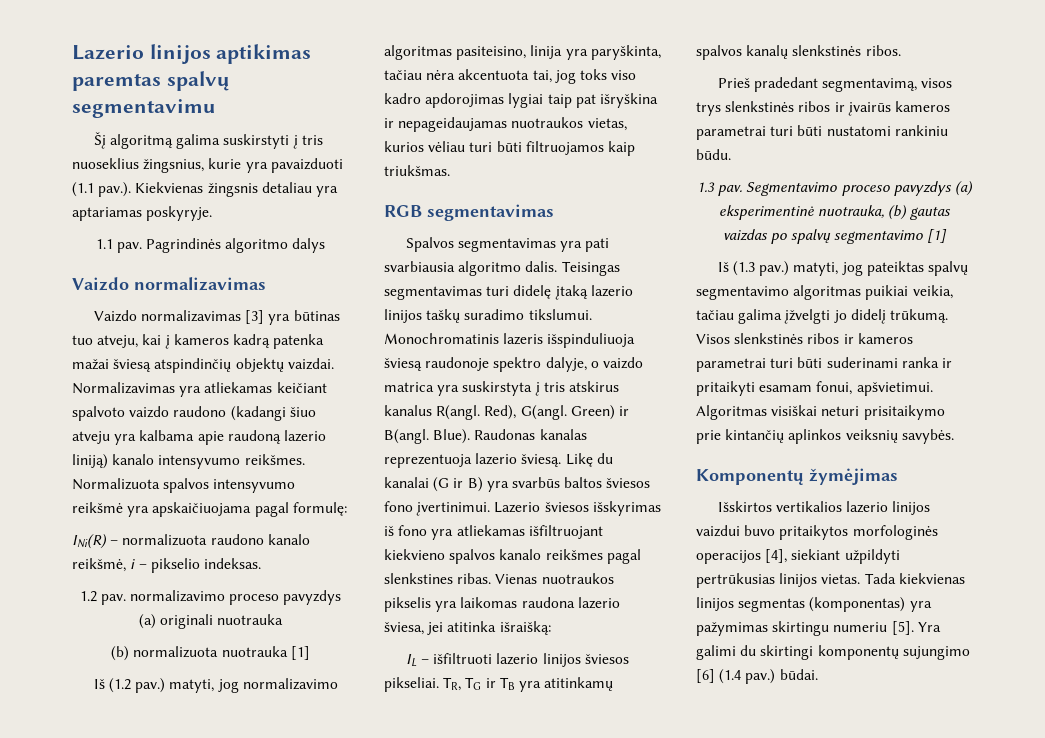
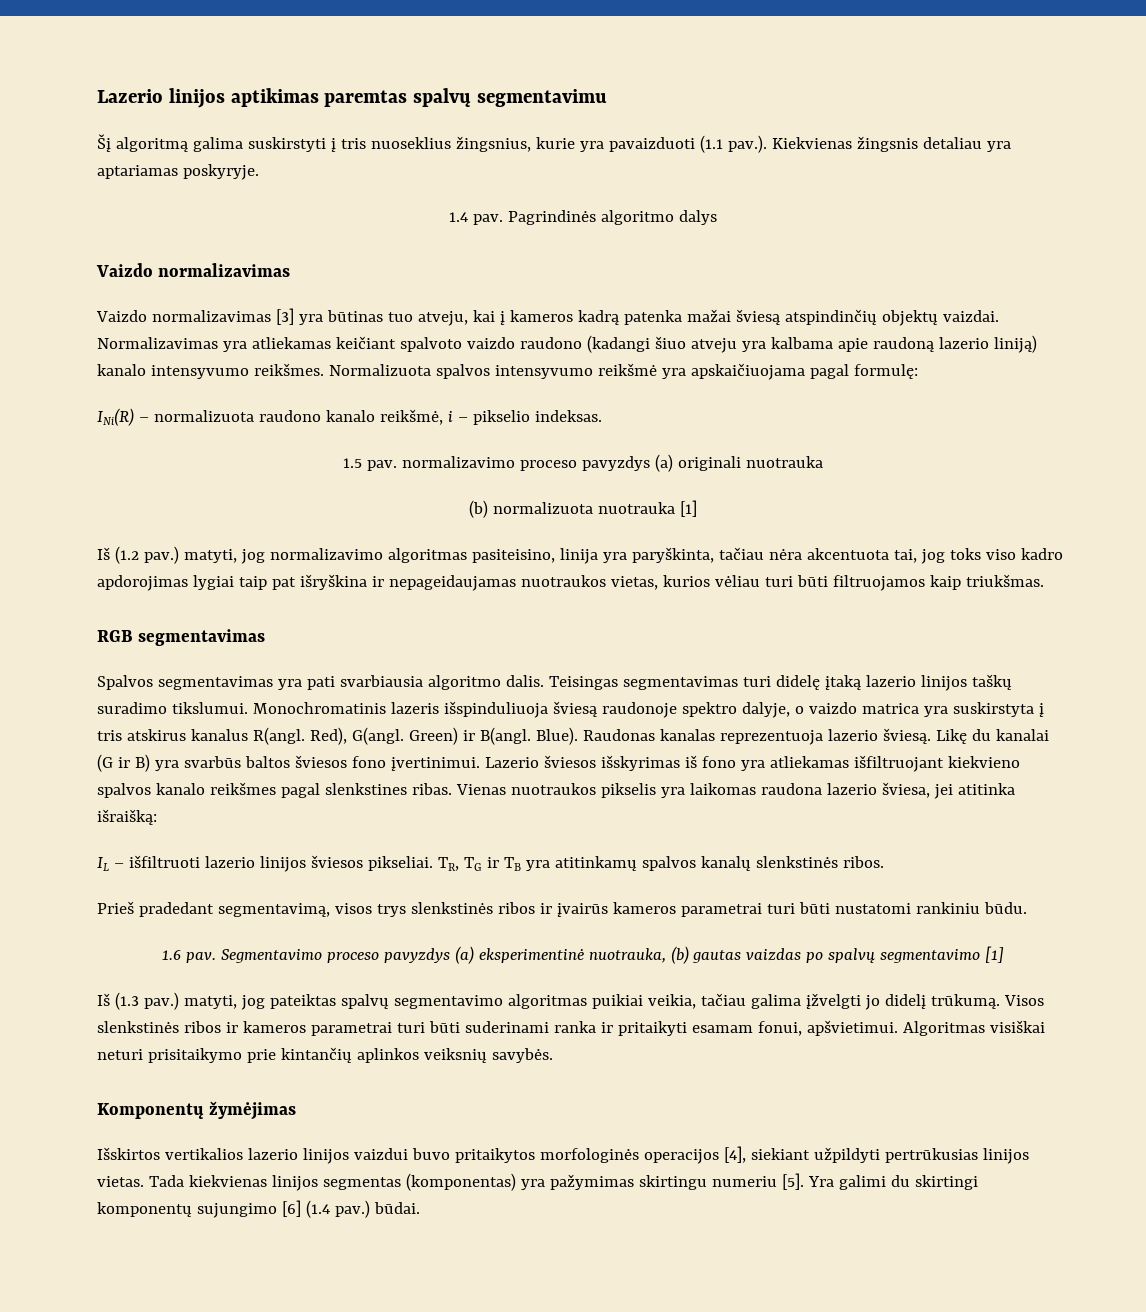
- 1.1 pav.
+ 1.4 pav.
- 1.2 pav. normalizavimo proceso pavyzdys (a) originali nuotrauka
+ 1.5 pav. normalizavimo proceso pavyzdys (a) originali nuotrauka
- 1.3 pav.
+ 1.6 pav.

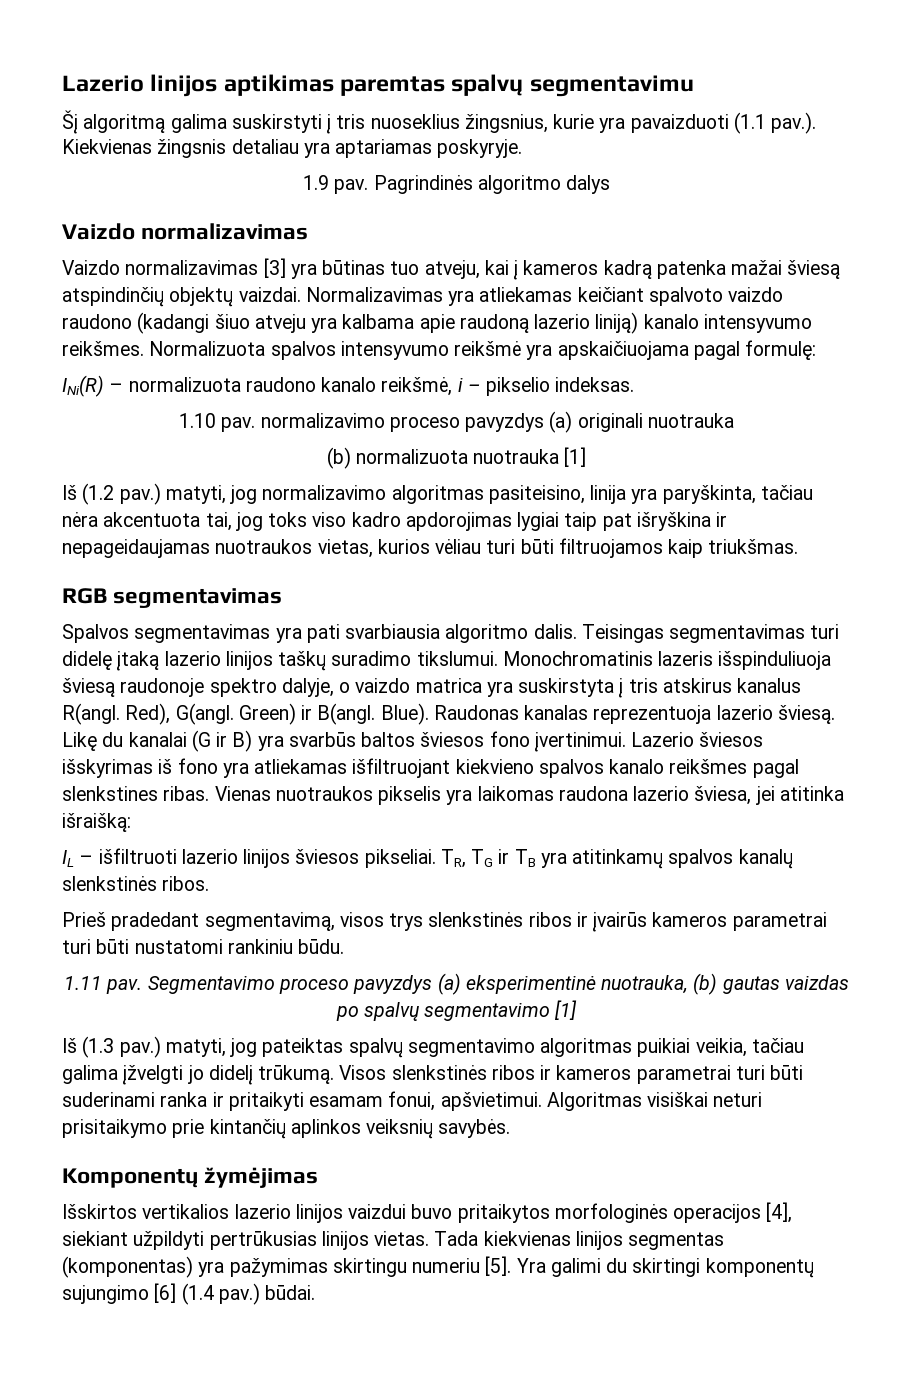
- 1.4 pav.
+ 1.9 pav.
- 1.5 pav. normalizavimo proceso pavyzdys (a) originali nuotrauka
+ 1.10 pav. normalizavimo proceso pavyzdys (a) originali nuotrauka
- 1.6 pav.
+ 1.11 pav.

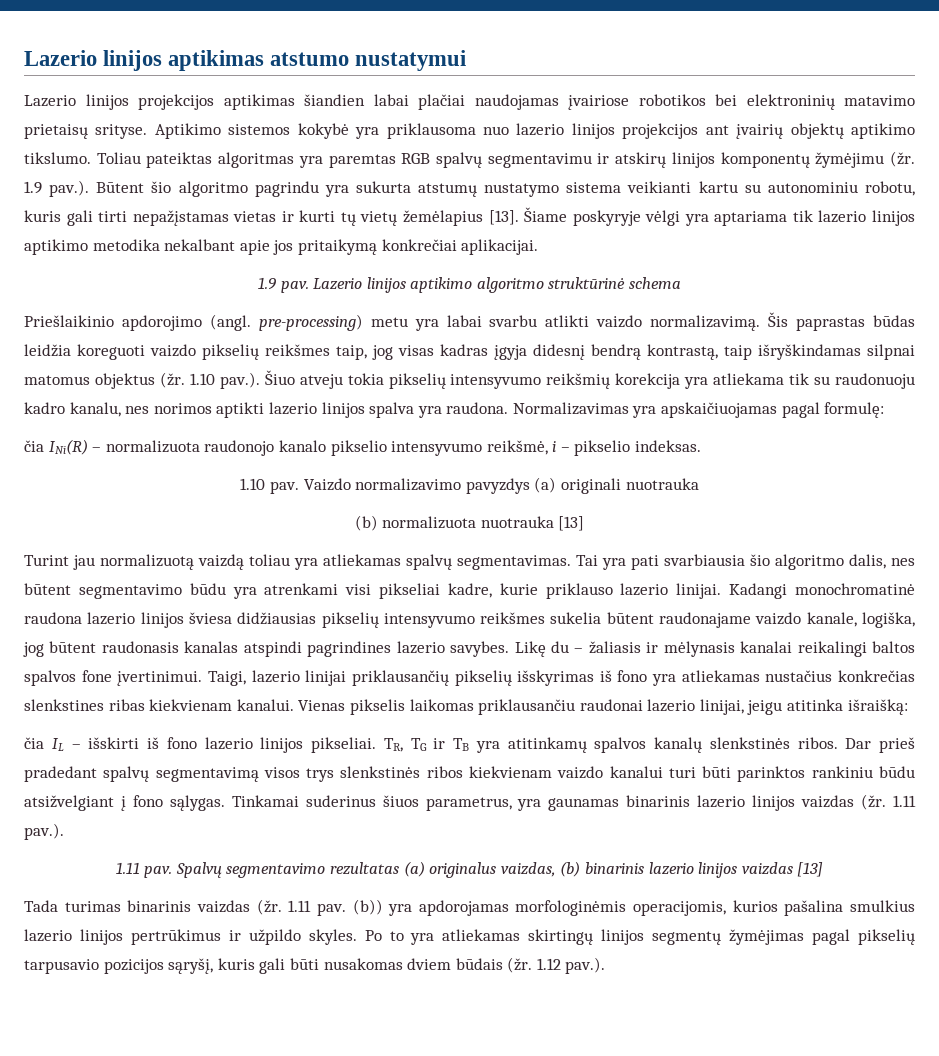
- Lazerio linijos aptikimas paremtas spalvų segmentavimu
- Šį algoritmą galima suskirstyti į tris nuoseklius žingsnius, kurie yra pavaizduoti (1.1 pav.). Kiekvienas žingsnis detaliau yra aptariamas poskyryje.
- 1.9 pav. Pagrindinės algoritmo dalys
- Vaizdo normalizavimas
- Vaizdo normalizavimas [3] yra būtinas tuo atveju, kai į kameros kadrą patenka mažai šviesą atspindinčių objektų vaizdai. Normalizavimas yra atliekamas keičiant spalvoto vaizdo raudono (kadangi šiuo atveju yra kalbama apie raudoną lazerio liniją) kanalo intensyvumo reikšmes. Normalizuota spalvos intensyvumo reikšmė yra apskaičiuojama pagal formulę:
+ Lazerio linijos aptikimas atstumo nustatymui
+ Lazerio linijos projekcijos aptikimas šiandien labai plačiai naudojamas įvairiose robotikos bei elektroninių matavimo prietaisų srityse. Aptikimo sistemos kokybė yra priklausoma nuo lazerio linijos projekcijos ant įvairių objektų aptikimo tikslumo. Toliau pateiktas algoritmas yra paremtas RGB spalvų segmentavimu ir atskirų linijos komponentų žymėjimu (žr. 1.9 pav.). Būtent šio algoritmo pagrindu yra sukurta atstumų nustatymo sistema veikianti kartu su autonominiu robotu, kuris gali tirti nepažįstamas vietas ir kurti tų vietų žemėlapius [13]. Šiame poskyryje vėlgi yra aptariama tik lazerio linijos aptikimo metodika nekalbant apie jos pritaikymą konkrečiai aplikacijai.
+ 1.9 pav. Lazerio linijos aptikimo algoritmo struktūrinė schema
+ Priešlaikinio apdorojimo (angl. pre-processing) metu yra labai svarbu atlikti vaizdo normalizavimą. Šis paprastas būdas leidžia koreguoti vaizdo pikselių reikšmes taip, jog visas kadras įgyja didesnį bendrą kontrastą, taip išryškindamas silpnai matomus objektus (žr. 1.10 pav.). Šiuo atveju tokia pikselių intensyvumo reikšmių korekcija yra atliekama tik su raudonuoju kadro kanalu, nes norimos aptikti lazerio linijos spalva yra raudona. Normalizavimas yra apskaičiuojamas pagal formulę:
- INi(R) – normalizuota raudono kanalo reikšmė, i – pikselio indeksas.
+ čia INi(R) – normalizuota raudonojo kanalo pikselio intensyvumo reikšmė, i – pikselio indeksas.
- 1.10 pav. normalizavimo proceso pavyzdys (a) originali nuotrauka
+ 1.10 pav. Vaizdo normalizavimo pavyzdys (a) originali nuotrauka
- (b) normalizuota nuotrauka [1]
- Iš (1.2 pav.) matyti, jog normalizavimo algoritmas pasiteisino, linija yra paryškinta, tačiau nėra akcentuota tai, jog toks viso kadro apdorojimas lygiai taip pat išryškina ir nepageidaujamas nuotraukos vietas, kurios vėliau turi būti filtruojamos kaip triukšmas.
- RGB segmentavimas
- Spalvos segmentavimas yra pati svarbiausia algoritmo dalis. Teisingas segmentavimas turi didelę įtaką lazerio linijos taškų suradimo tikslumui. Monochromatinis lazeris išspinduliuoja šviesą raudonoje spektro dalyje, o vaizdo matrica yra suskirstyta į tris atskirus kanalus R(angl. Red), G(angl. Green) ir B(angl. Blue). Raudonas kanalas reprezentuoja lazerio šviesą. Likę du kanalai (G ir B) yra svarbūs baltos šviesos fono įvertinimui. Lazerio šviesos išskyrimas iš fono yra atliekamas išfiltruojant kiekvieno spalvos kanalo reikšmes pagal slenkstines ribas. Vienas nuotraukos pikselis yra laikomas raudona lazerio šviesa, jei atitinka išraišką:
+ (b) normalizuota nuotrauka [13]
+ Turint jau normalizuotą vaizdą toliau yra atliekamas spalvų segmentavimas. Tai yra pati svarbiausia šio algoritmo dalis, nes būtent segmentavimo būdu yra atrenkami visi pikseliai kadre, kurie priklauso lazerio linijai. Kadangi monochromatinė raudona lazerio linijos šviesa didžiausias pikselių intensyvumo reikšmes sukelia būtent raudonajame vaizdo kanale, logiška, jog būtent raudonasis kanalas atspindi pagrindines lazerio savybes. Likę du – žaliasis ir mėlynasis kanalai reikalingi baltos spalvos fone įvertinimui. Taigi, lazerio linijai priklausančių pikselių išskyrimas iš fono yra atliekamas nustačius konkrečias slenkstines ribas kiekvienam kanalui. Vienas pikselis laikomas priklausančiu raudonai lazerio linijai, jeigu atitinka išraišką:
- IL – išfiltruoti lazerio linijos šviesos pikseliai.
+ čia IL – išskirti iš fono lazerio linijos pikseliai.
- TR, TG ir TB yra atitinkamų spalvos kanalų slenkstinės ribos.
- Prieš pradedant segmentavimą, visos trys slenkstinės ribos ir įvairūs kameros parametrai turi būti nustatomi rankiniu būdu.
- 1.11 pav. Segmentavimo proceso pavyzdys (a) eksperimentinė nuotrauka, (b) gautas vaizdas po spalvų segmentavimo [1]
- Iš (1.3 pav.) matyti, jog pateiktas spalvų segmentavimo algoritmas puikiai veikia, tačiau galima įžvelgti jo didelį trūkumą. Visos slenkstinės ribos ir kameros parametrai turi būti suderinami ranka ir pritaikyti esamam fonui, apšvietimui. Algoritmas visiškai neturi prisitaikymo prie kintančių aplinkos veiksnių savybės.
- Komponentų žymėjimas
- Išskirtos vertikalios lazerio linijos vaizdui buvo pritaikytos morfologinės operacijos [4], siekiant užpildyti pertrūkusias linijos vietas. Tada kiekvienas linijos segmentas (komponentas) yra pažymimas skirtingu numeriu [5]. Yra galimi du skirtingi komponentų sujungimo [6] (1.4 pav.) būdai.
+ TR, TG ir TB yra atitinkamų spalvos kanalų slenkstinės ribos. Dar prieš pradedant spalvų segmentavimą visos trys slenkstinės ribos kiekvienam vaizdo kanalui turi būti parinktos rankiniu būdu atsižvelgiant į fono sąlygas. Tinkamai suderinus šiuos parametrus, yra gaunamas binarinis lazerio linijos vaizdas (žr. 1.11 pav.).
+ 1.11 pav. Spalvų segmentavimo rezultatas (a) originalus vaizdas, (b) binarinis lazerio linijos vaizdas [13]
+ Tada turimas binarinis vaizdas (žr. 1.11 pav. (b)) yra apdorojamas morfologinėmis operacijomis, kurios pašalina smulkius lazerio linijos pertrūkimus ir užpildo skyles. Po to yra atliekamas skirtingų linijos segmentų žymėjimas pagal pikselių tarpusavio pozicijos sąryšį, kuris gali būti nusakomas dviem būdais (žr. 1.12 pav.).

